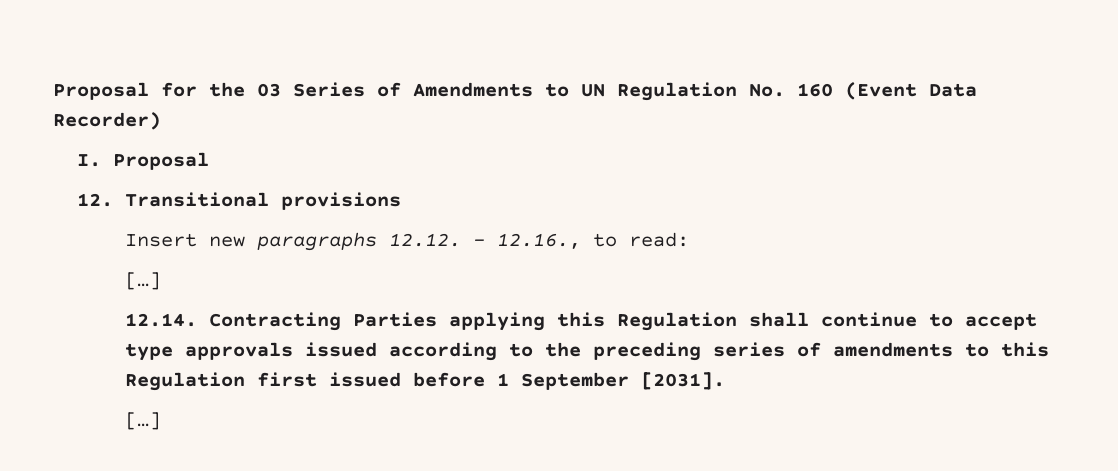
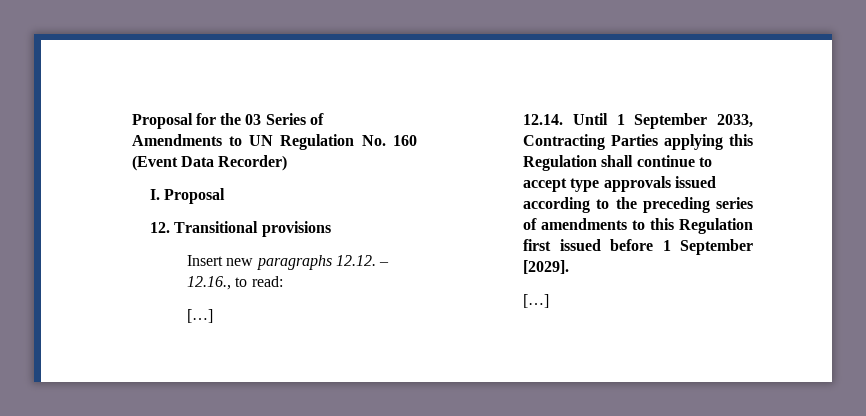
- 12.14. Contracting Parties applying this Regulation shall continue to accept type approvals issued according to the preceding series of amendments to this Regulation first issued before 1 September [2031].
+ 12.14. Until 1 September 2033, Contracting Parties applying this Regulation shall continue to accept type approvals issued according to the preceding series of amendments to this Regulation first issued before 1 September [2029].

